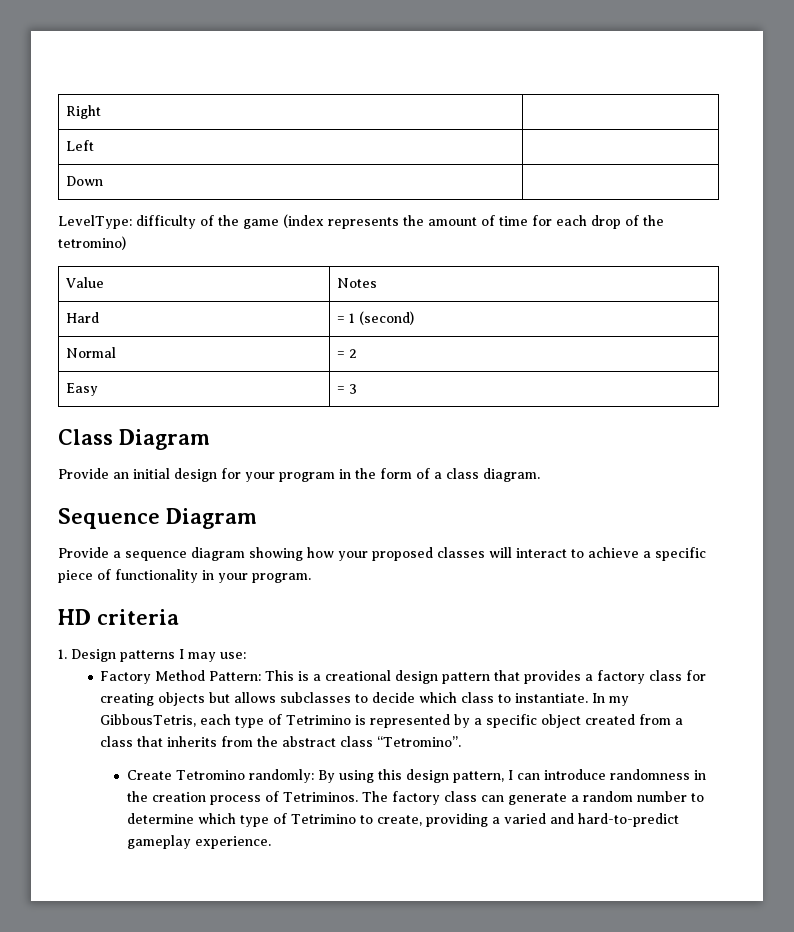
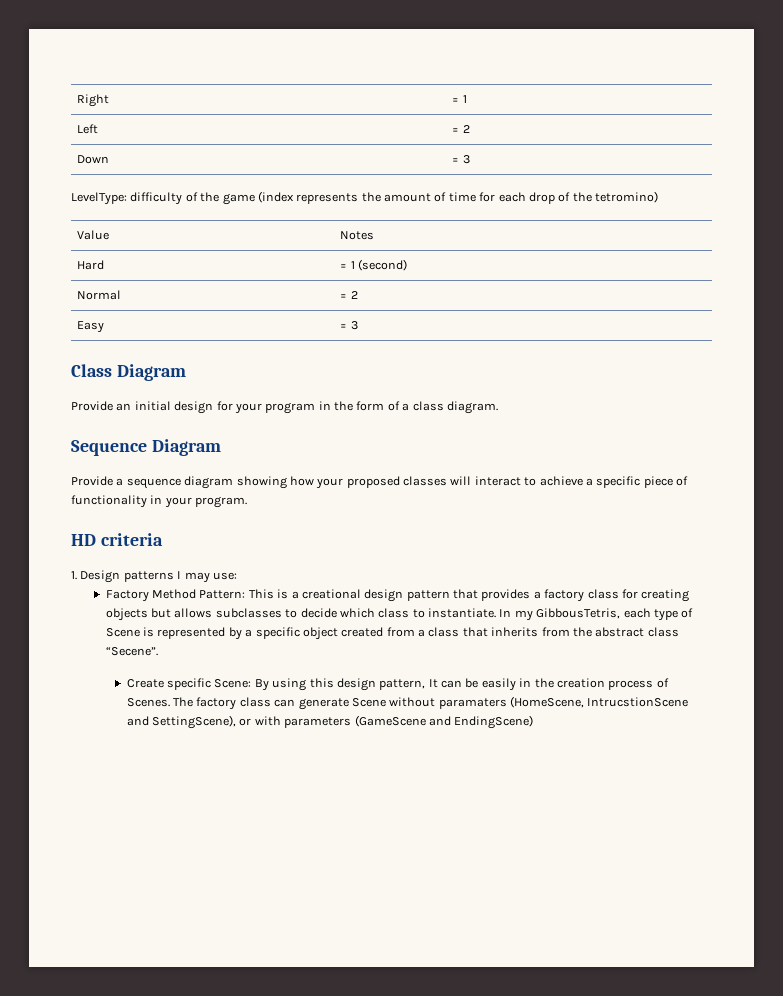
- Right |
+ Right | = 1
- Left |
+ Left | = 2
- Down |
+ Down | = 3
- In my GibbousTetris, each type of Tetrimino is represented by a specific object created from a class that inherits from the abstract class “Tetromino”.
+ In my GibbousTetris, each type of Scene is represented by a specific object created from a class that inherits from the abstract class “Secene”.
- Create Tetromino randomly: By using this design pattern, I can introduce randomness in the creation process of Tetriminos.
+ Create specific Scene: By using this design pattern, It can be easily in the creation process of Scenes.
- The factory class can generate a random number to determine which type of Tetrimino to create, providing a varied and hard-to-predict gameplay experience.
+ The factory class can generate Scene without paramaters (HomeScene, IntrucstionScene and SettingScene), or with parameters (GameScene and EndingScene)

